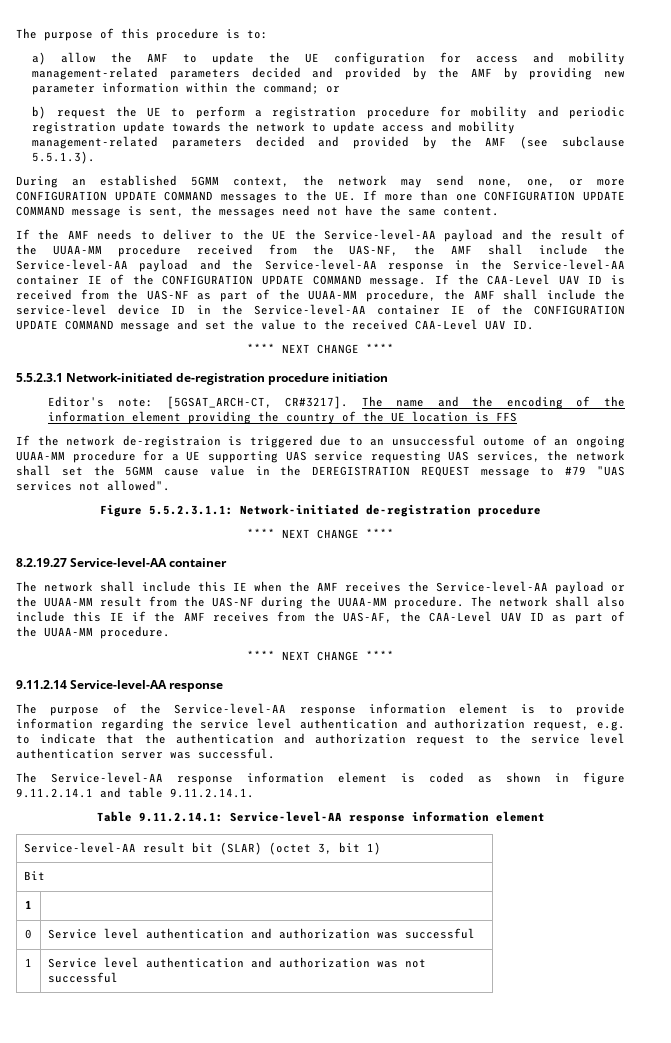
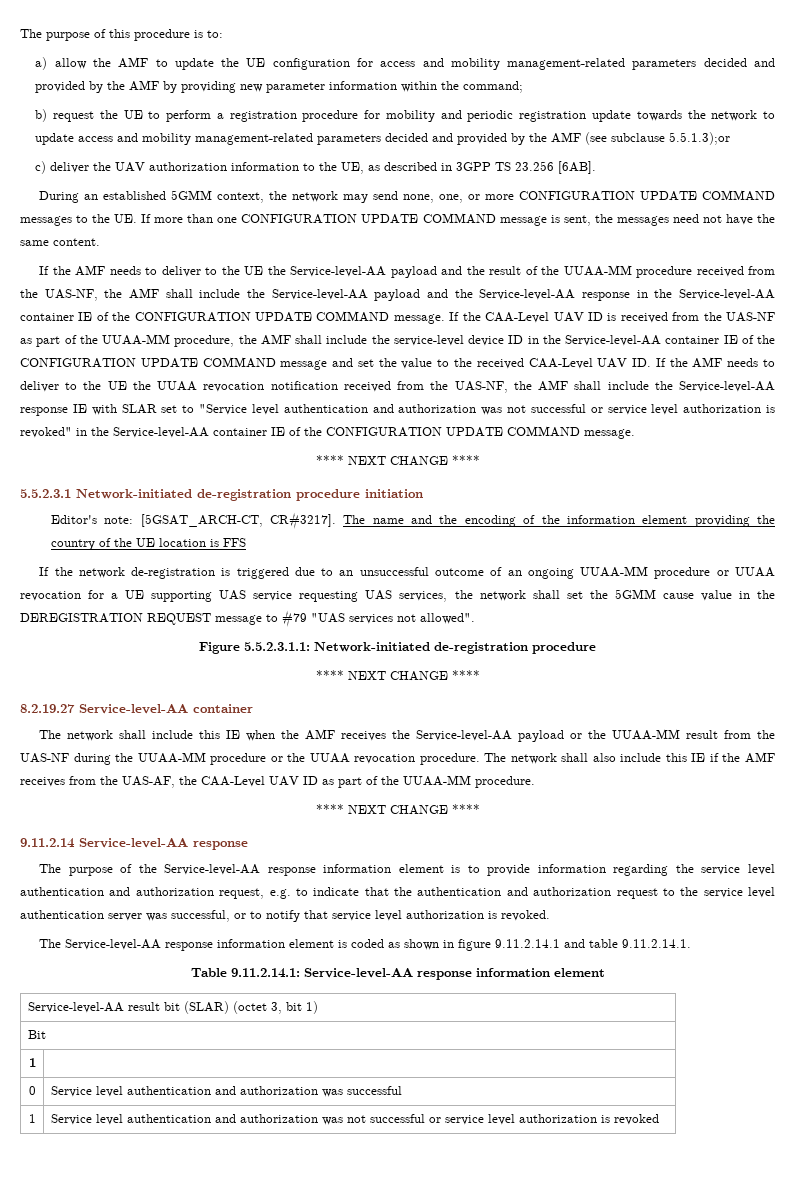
- a) allow the AMF to update the UE configuration for access and mobility management-related parameters decided and provided by the AMF by providing new parameter information within the command; or
+ a) allow the AMF to update the UE configuration for access and mobility management-related parameters decided and provided by the AMF by providing new parameter information within the command;
- b) request the UE to perform a registration procedure for mobility and periodic registration update towards the network to update access and mobility management-related parameters decided and provided by the AMF (see subclause 5.5.1.3).
+ b) request the UE to perform a registration procedure for mobility and periodic registration update towards the network to update access and mobility management-related parameters decided and provided by the AMF (see subclause 5.5.1.3);or
+ c) deliver the UAV authorization information to the UE, as described in 3GPP TS 23.256 [6AB].
- If the CAA-Level UAV ID is received from the UAS-NF as part of the UUAA-MM procedure, the AMF shall include the service-level device ID in the Service-level-AA container IE of the CONFIGURATION UPDATE COMMAND message and set the value to the received CAA-Level UAV ID.
+ If the CAA-Level UAV ID is received from the UAS-NF as part of the UUAA-MM procedure, the AMF shall include the service-level device ID in the Service-level-AA container IE of the CONFIGURATION UPDATE COMMAND message and set the value to the received CAA-Level UAV ID. If the AMF needs to deliver to the UE the UUAA revocation notification received from the UAS-NF, the AMF shall include the Service-level-AA response IE with SLAR set to "Service level authentication and authorization was not successful or service level authorization is revoked" in the Service-level-AA container IE of the CONFIGURATION UPDATE COMMAND message.
- If the network de-registraion is triggered due to an unsuccessful outome of an ongoing UUAA-MM procedure for a UE supporting UAS service requesting UAS services, the network shall set the 5GMM cause value in the DEREGISTRATION REQUEST message to #79 "UAS services not allowed".
+ If the network de-registration is triggered due to an unsuccessful outcome of an ongoing UUAA-MM procedure or UUAA revocation for a UE supporting UAS service requesting UAS services, the network shall set the 5GMM cause value in the DEREGISTRATION REQUEST message to #79 "UAS services not allowed".
- The network shall include this IE when the AMF receives the Service-level-AA payload or the UUAA-MM result from the UAS-NF during the UUAA-MM procedure.
+ The network shall include this IE when the AMF receives the Service-level-AA payload or the UUAA-MM result from the UAS-NF during the UUAA-MM procedure or the UUAA revocation procedure.
- The purpose of the Service-level-AA response information element is to provide information regarding the service level authentication and authorization request, e.g. to indicate that the authentication and authorization request to the service level authentication server was successful.
+ The purpose of the Service-level-AA response information element is to provide information regarding the service level authentication and authorization request, e.g. to indicate that the authentication and authorization request to the service level authentication server was successful, or to notify that service level authorization is revoked.
- 1 | Service level authentication and authorization was not successful
+ 1 | Service level authentication and authorization was not successful or service level authorization is revoked

